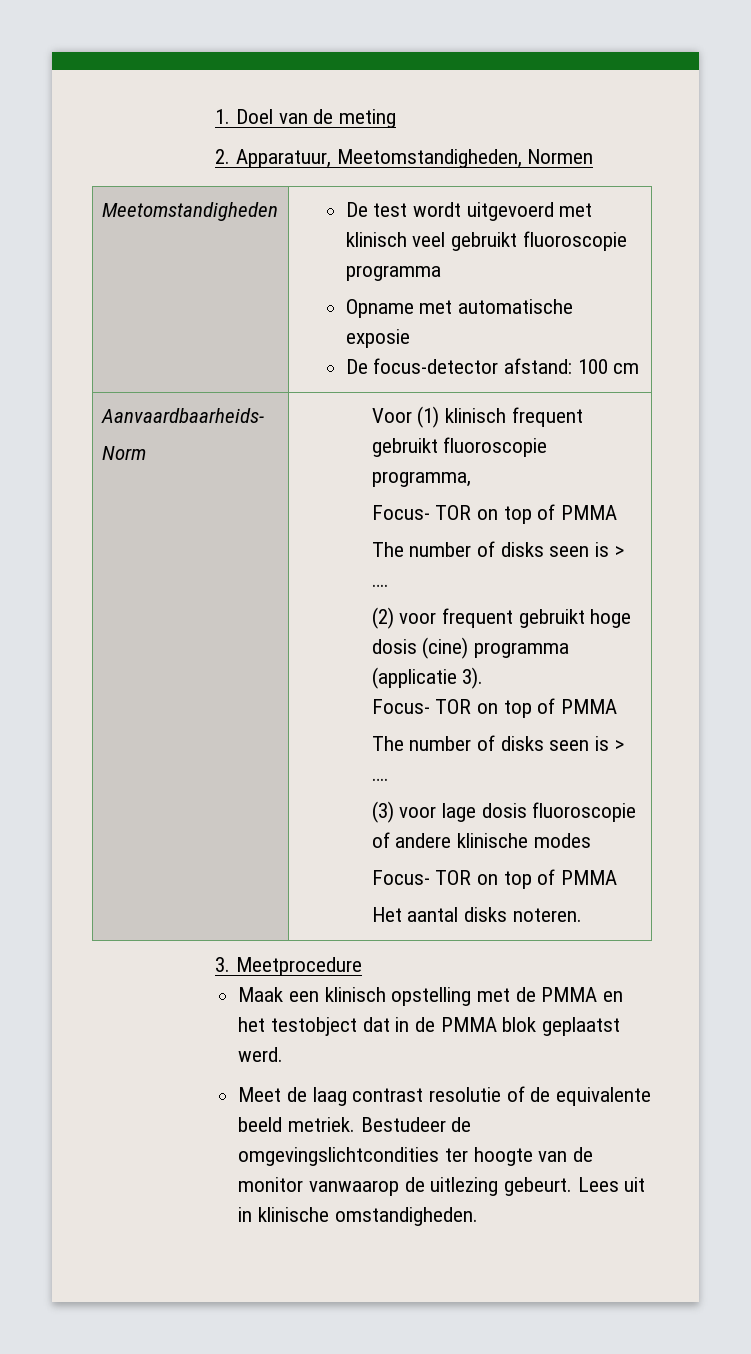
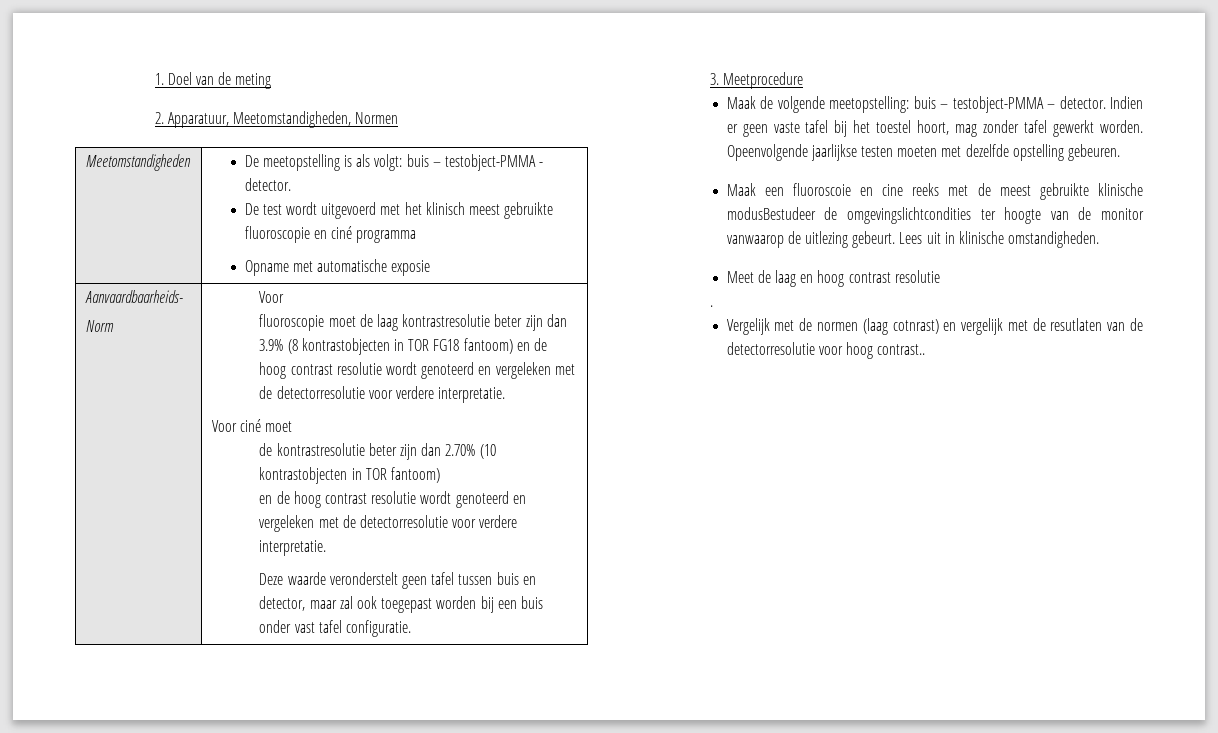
- Meetomstandigheden | De test wordt uitgevoerd met klinisch veel gebruikt fluoroscopie programma
+ Meetomstandigheden | De meetopstelling is als volgt: buis – testobject-PMMA - detector.
+ De test wordt uitgevoerd met het klinisch meest gebruikte fluoroscopie en ciné programma
  Opname met automatische exposie
- De focus-detector afstand: 100 cm
  Aanvaardbaarheids-
- Norm | Voor (1) klinisch frequent gebruikt fluoroscopie programma,
- Focus- TOR on top of PMMA
- The number of disks seen is > ….
- (2) voor frequent gebruikt hoge dosis (cine) programma (applicatie 3).
- Focus- TOR on top of PMMA
- The number of disks seen is > ….
- (3) voor lage dosis fluoroscopie of andere klinische modes
- Focus- TOR on top of PMMA
- Het aantal disks noteren.
+ Norm | Voor
+ fluoroscopie moet de laag kontrastresolutie beter zijn dan 3.9% (8 kontrastobjecten in TOR FG18 fantoom) en de hoog contrast resolutie wordt genoteerd en vergeleken met de detectorresolutie voor verdere interpretatie.
+ Voor ciné moet
+ de kontrastresolutie beter zijn dan 2.70% (10 kontrastobjecten in TOR fantoom)
+ en de hoog contrast resolutie wordt genoteerd en vergeleken met de detectorresolutie voor verdere interpretatie.
+ Deze waarde veronderstelt geen tafel tussen buis en detector, maar zal ook toegepast worden bij een buis onder vast tafel configuratie.
  3. Meetprocedure
- Maak een klinisch opstelling met de PMMA en het testobject dat in de PMMA blok geplaatst werd.
- Meet de laag contrast resolutie of de equivalente beeld metriek. Bestudeer de omgevingslichtcondities ter hoogte van de monitor vanwaarop de uitlezing gebeurt.
+ Maak de volgende meetopstelling: buis – testobject-PMMA – detector. Indien er geen vaste tafel bij het toestel hoort, mag zonder tafel gewerkt worden. Opeenvolgende jaarlijkse testen moeten met dezelfde opstelling gebeuren.
+ Maak een fluoroscoie en cine reeks met de meest gebruikte klinische modusBestudeer de omgevingslichtcondities ter hoogte van de monitor vanwaarop de uitlezing gebeurt.
+ Meet de laag en hoog contrast resolutie
+ .
+ Vergelijk met de normen (laag cotnrast) en vergelijk met de resutlaten van de detectorresolutie voor hoog contrast..

